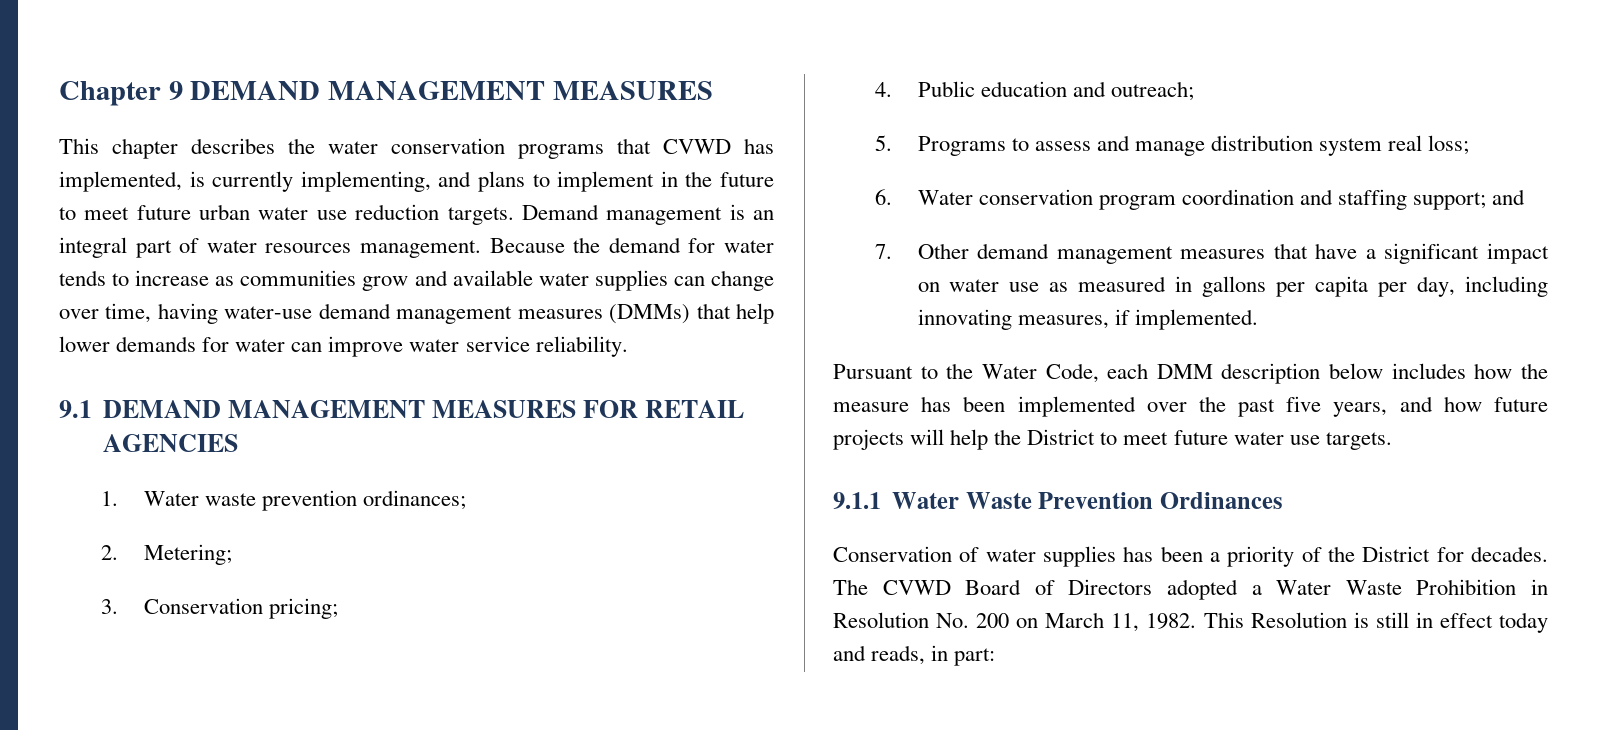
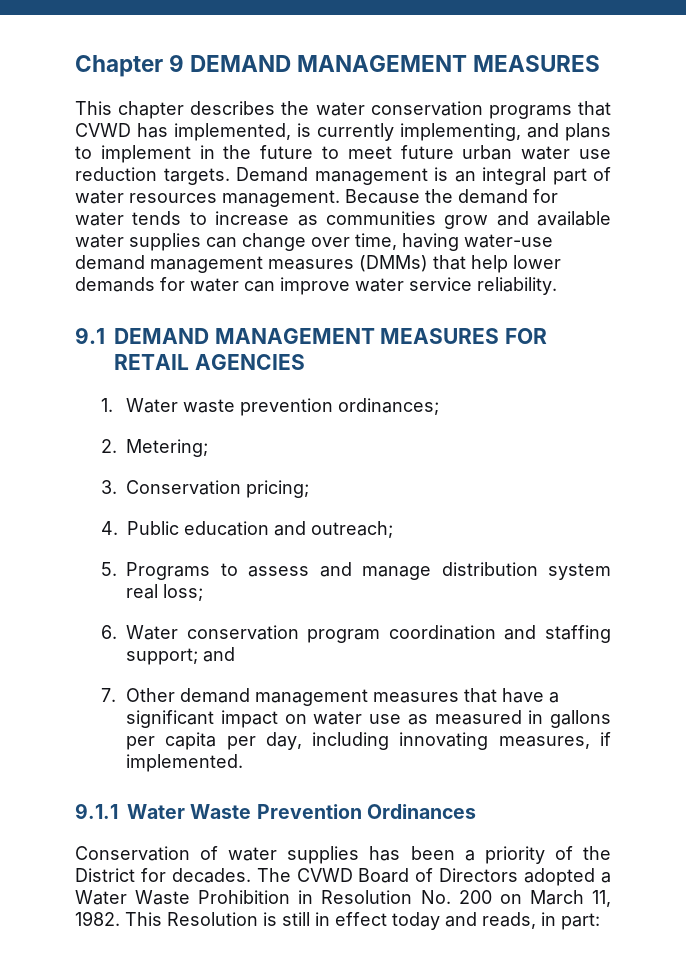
- Pursuant to the Water Code, each DMM description below includes how the measure has been implemented over the past five years, and how future projects will help the District to meet future water use targets.

